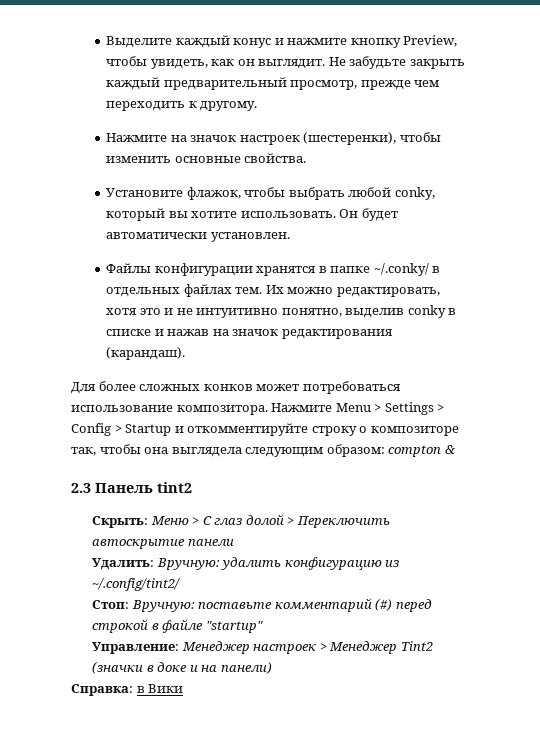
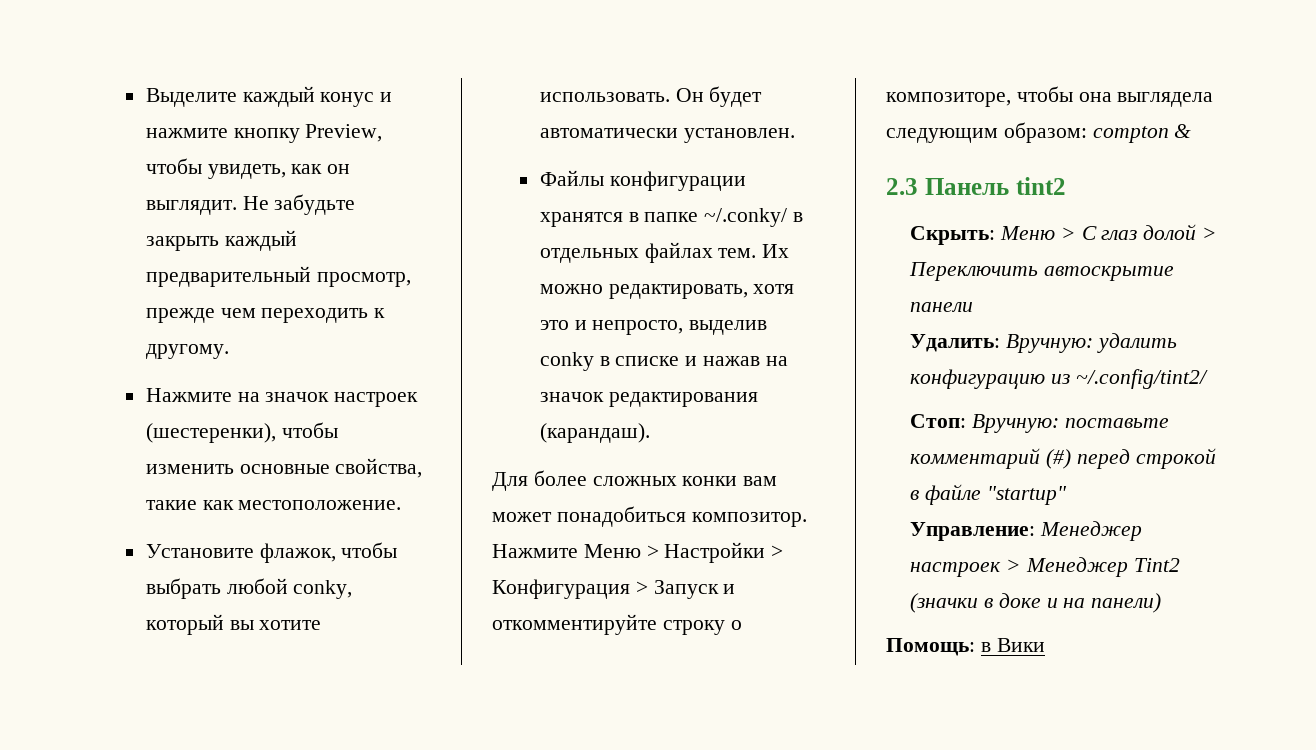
- Нажмите на значок настроек (шестеренки), чтобы изменить основные свойства.
+ Нажмите на значок настроек (шестеренки), чтобы изменить основные свойства, такие как местоположение.
- Их можно редактировать, хотя это и не интуитивно понятно, выделив conky в списке и нажав на значок редактирования (карандаш).
+ Их можно редактировать, хотя это и непросто, выделив conky в списке и нажав на значок редактирования (карандаш).
- Для более сложных конков может потребоваться использование композитора. Нажмите Menu > Settings > Config > Startup и откомментируйте строку о композиторе так, чтобы она выглядела следующим образом: compton &
+ Для более сложных конки вам может понадобиться композитор. Нажмите Меню > Настройки > Конфигурация > Запуск и откомментируйте строку о композиторе, чтобы она выглядела следующим образом: compton &
- Справка: в Вики
+ Помощь: в Вики

